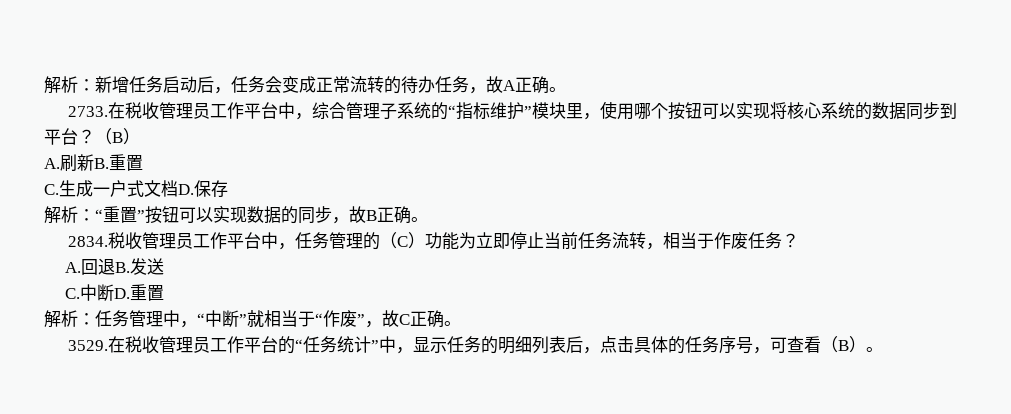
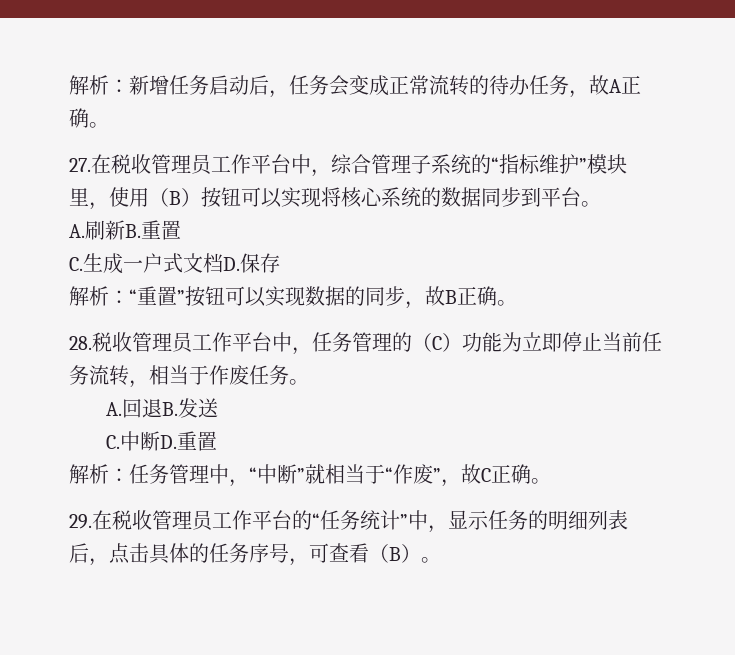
- 2733.在税收管理员工作平台中，综合管理子系统的“指标维护”模块里，使用哪个按钮可以实现将核心系统的数据同步到平台？（B）
+ 27.在税收管理员工作平台中，综合管理子系统的“指标维护”模块里，使用（B）按钮可以实现将核心系统的数据同步到平台。
- 2834.税收管理员工作平台中，任务管理的（C）功能为立即停止当前任务流转，相当于作废任务？
+ 28.税收管理员工作平台中，任务管理的（C）功能为立即停止当前任务流转，相当于作废任务。
- 3529.在税收管理员工作平台的“任务统计”中，显示任务的明细列表后，点击具体的任务序号，可查看（B）。
+ 29.在税收管理员工作平台的“任务统计”中，显示任务的明细列表后，点击具体的任务序号，可查看（B）。

